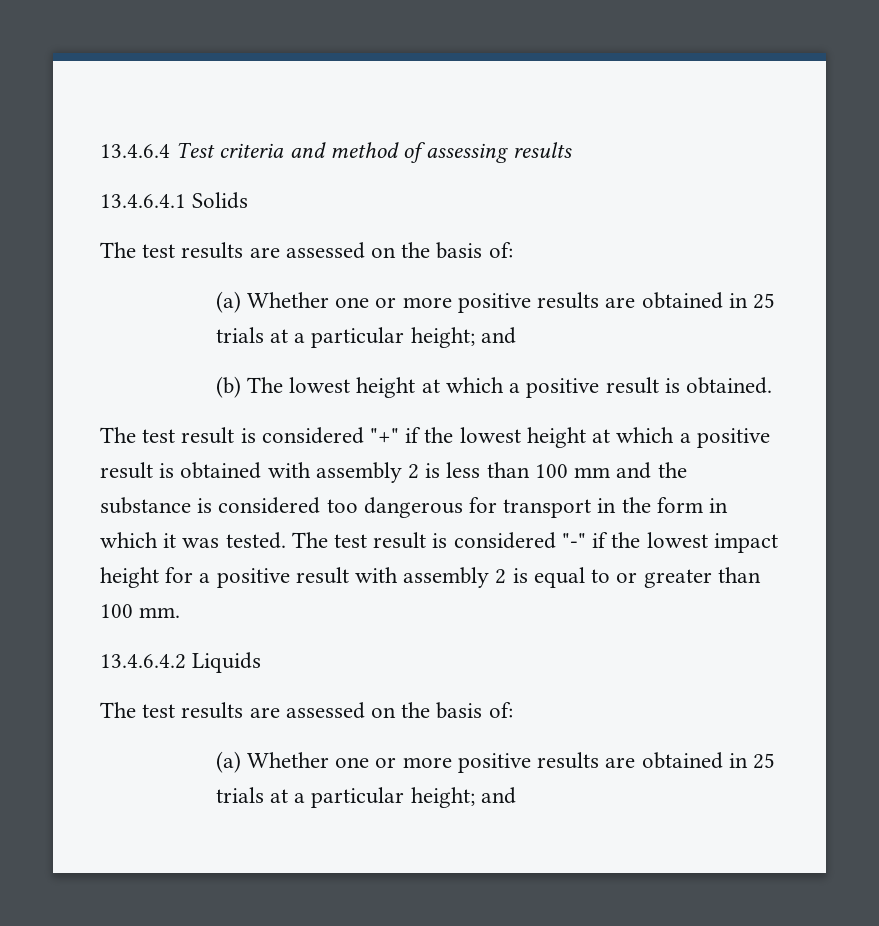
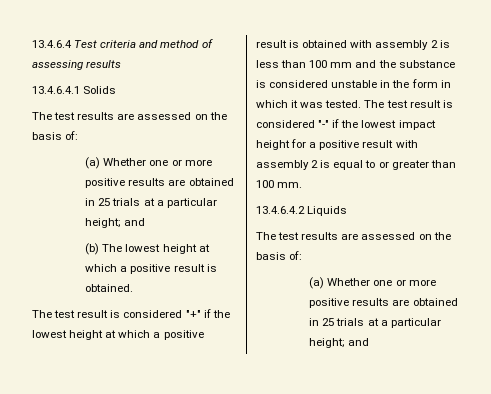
- The test result is considered "+" if the lowest height at which a positive result is obtained with assembly 2 is less than 100 mm and the substance is considered too dangerous for transport in the form in which it was tested.
+ The test result is considered "+" if the lowest height at which a positive result is obtained with assembly 2 is less than 100 mm and the substance is considered unstable in the form in which it was tested.

